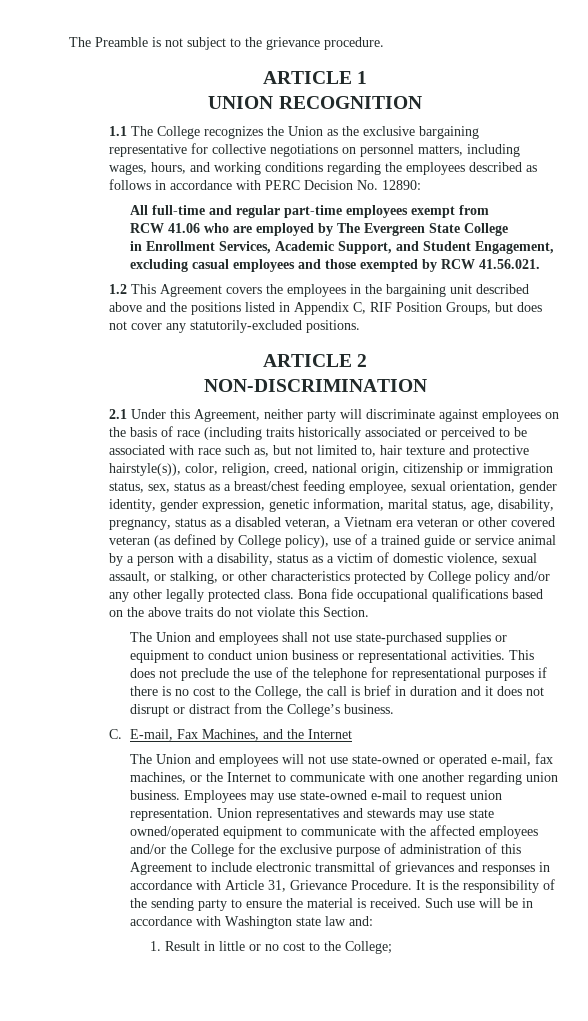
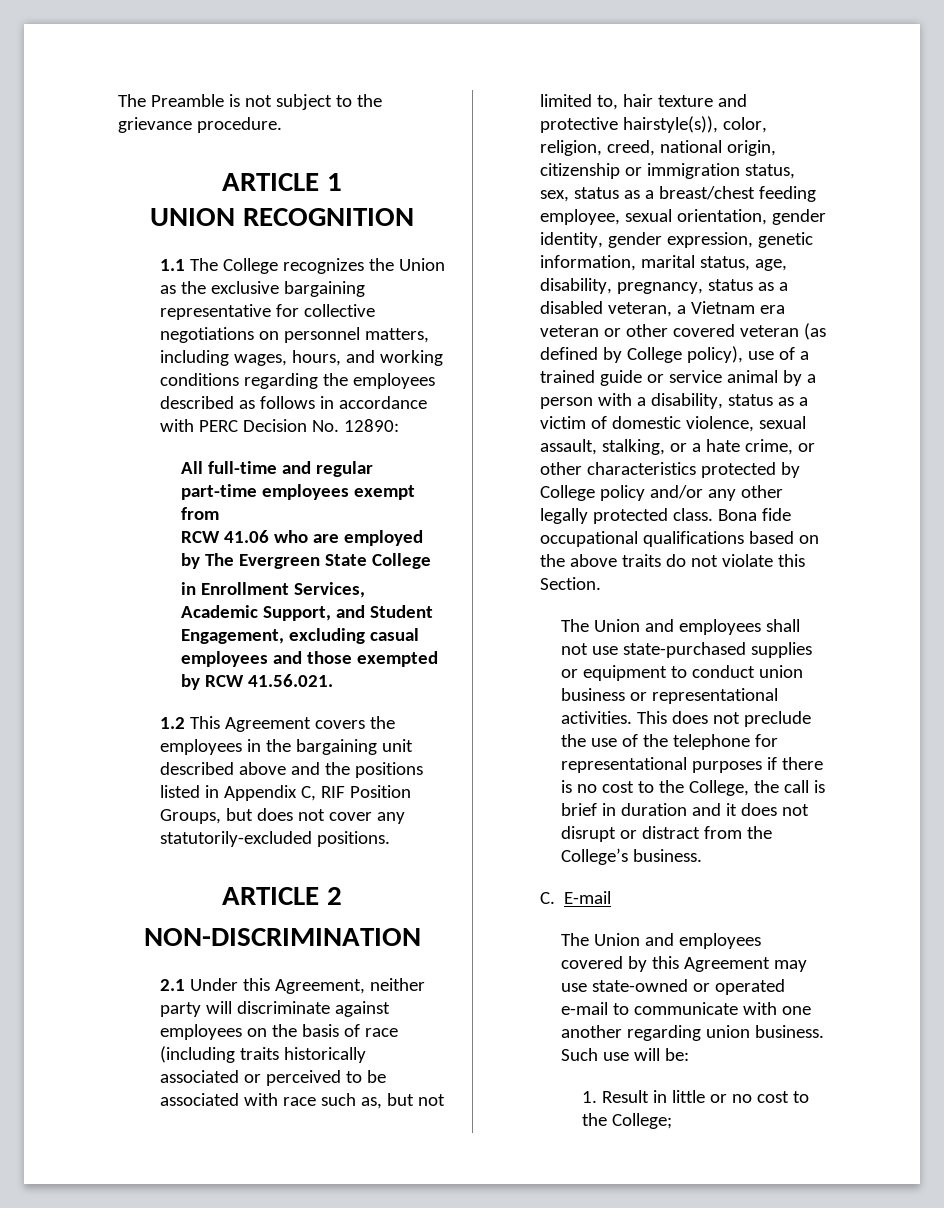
- 2.1 Under this Agreement, neither party will discriminate against employees on the basis of race (including traits historically associated or perceived to be associated with race such as, but not limited to, hair texture and protective hairstyle(s)), color, religion, creed, national origin, citizenship or immigration status, sex, status as a breast/chest feeding employee, sexual orientation, gender identity, gender expression, genetic information, marital status, age, disability, pregnancy, status as a disabled veteran, a Vietnam era veteran or other covered veteran (as defined by College policy), use of a trained guide or service animal by a person with a disability, status as a victim of domestic violence, sexual assault, or stalking, or other characteristics protected by College policy and/or any other legally protected class.
+ 2.1 Under this Agreement, neither party will discriminate against employees on the basis of race (including traits historically associated or perceived to be associated with race such as, but not limited to, hair texture and protective hairstyle(s)), color, religion, creed, national origin, citizenship or immigration status, sex, status as a breast/chest feeding employee, sexual orientation, gender identity, gender expression, genetic information, marital status, age, disability, pregnancy, status as a disabled veteran, a Vietnam era veteran or other covered veteran (as defined by College policy), use of a trained guide or service animal by a person with a disability, status as a victim of domestic violence, sexual assault, stalking, or a hate crime, or other characteristics protected by College policy and/or any other legally protected class.
- C. E-mail, Fax Machines, and the Internet
- The Union and employees will not use state-owned or operated e-mail, fax machines, or the Internet to communicate with one another regarding union business.
+ C. E-mail
+ The Union and employees covered by this Agreement may use state-owned or operated e-mail to communicate with one another regarding union business.
- Employees may use state-owned e-mail to request union representation. Union representatives and stewards may use state owned/operated equipment to communicate with the affected employees and/or the College for the exclusive purpose of administration of this Agreement to include electronic transmittal of grievances and responses in accordance with Article 31, Grievance Procedure. It is the responsibility of the sending party to ensure the material is received. Such use will be in accordance with Washington state law and:
+ Such use will be:

